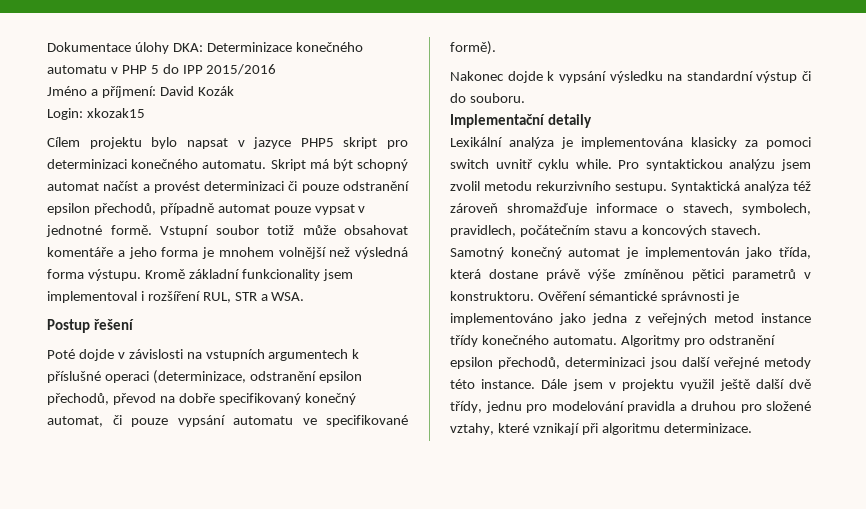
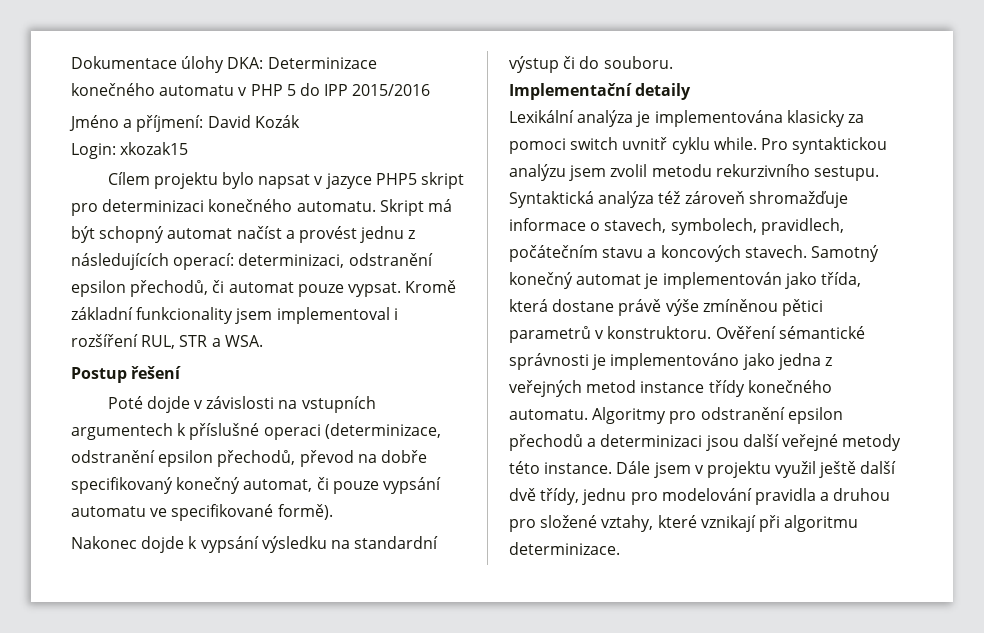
- Skript má být schopný automat načíst a provést determinizaci či pouze odstranění epsilon přechodů, případně automat pouze vypsat v jednotné formě. Vstupní soubor totiž může obsahovat komentáře a jeho forma je mnohem volnější než výsledná forma výstupu.
+ Skript má být schopný automat načíst a provést jednu z následujících operací: determinizaci, odstranění epsilon přechodů, či automat pouze vypsat.
- Algoritmy pro odstranění epsilon přechodů, determinizaci jsou další veřejné metody této instance.
+ Algoritmy pro odstranění epsilon přechodů a determinizaci jsou další veřejné metody této instance.

